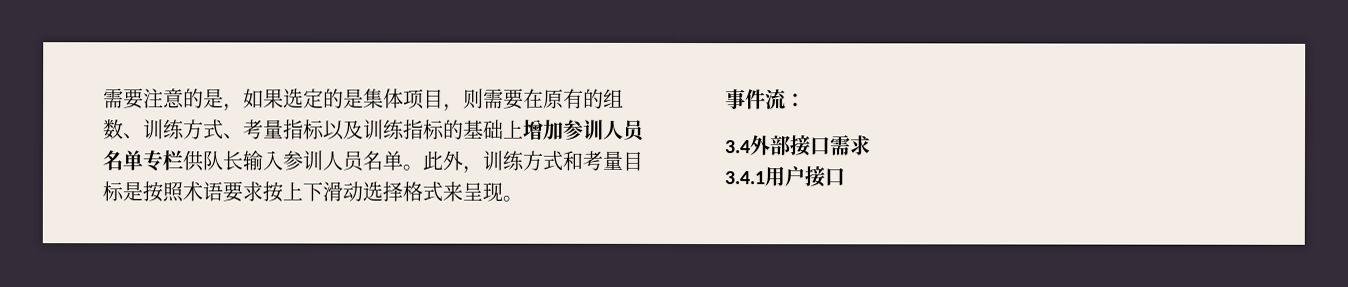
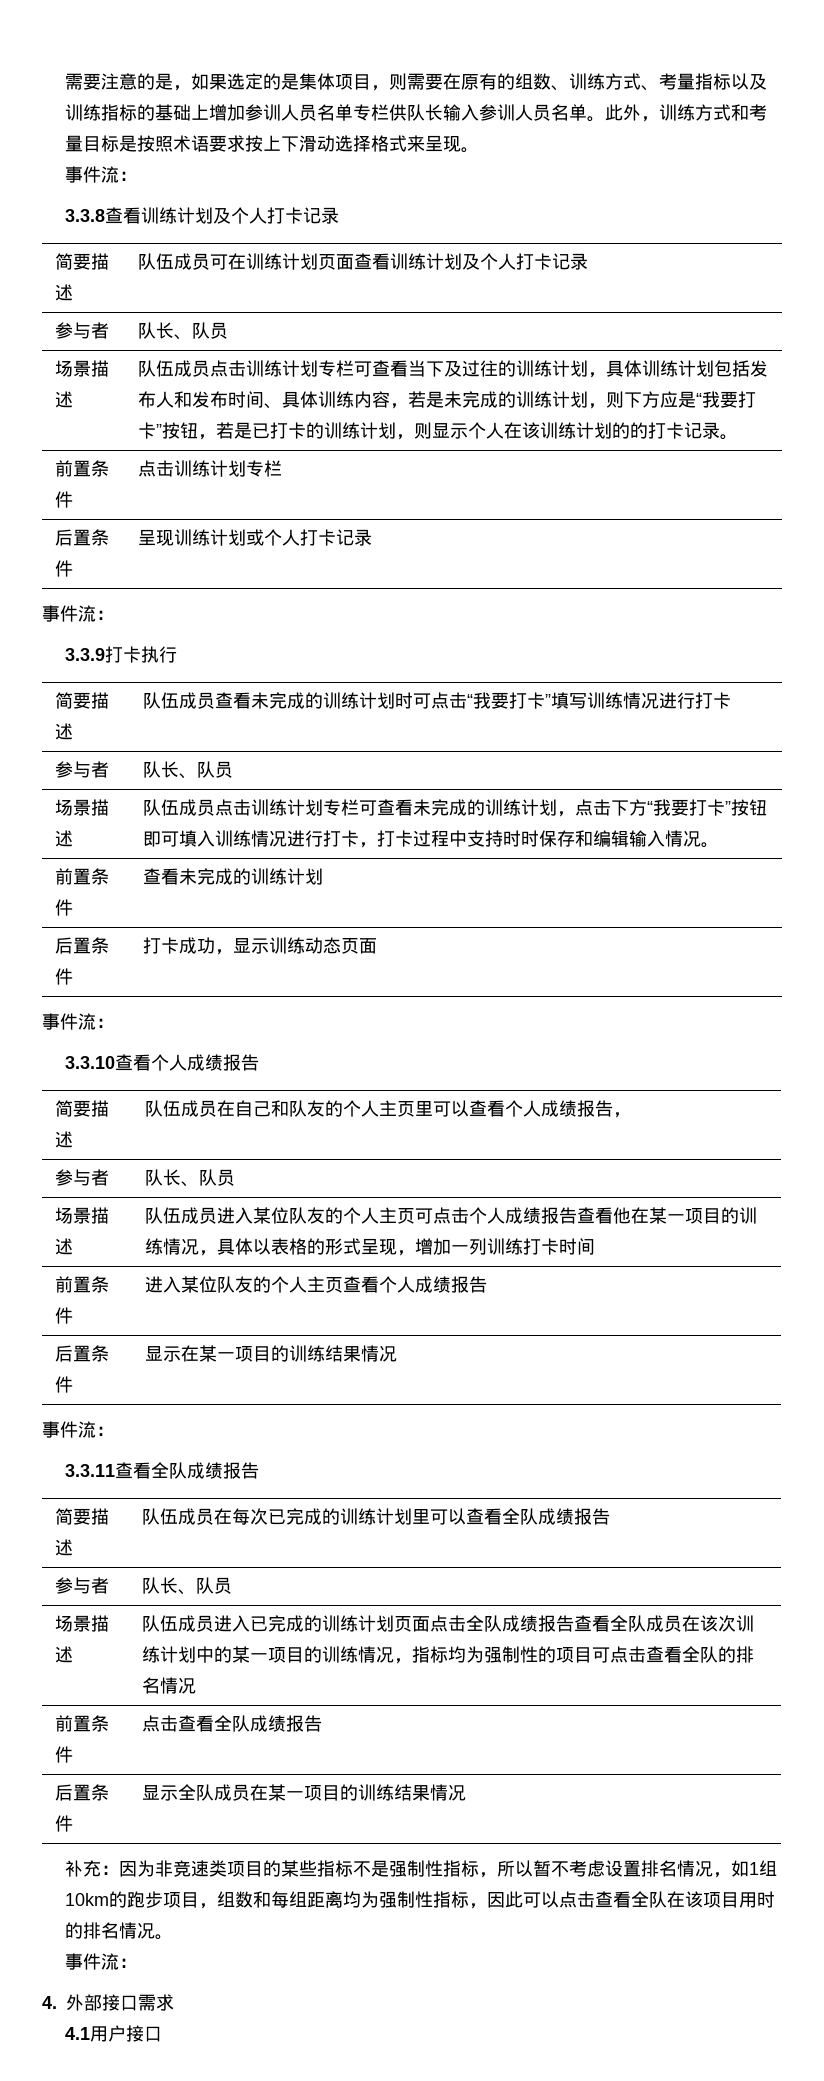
- 3.4外部接口需求
+ 3.3.8查看训练计划及个人打卡记录
+ 简要描述 | 队伍成员可在训练计划页面查看训练计划及个人打卡记录
+ 参与者 | 队长、队员
+ 场景描述 | 队伍成员点击训练计划专栏可查看当下及过往的训练计划，具体训练计划包括发布人和发布时间、具体训练内容，若是未完成的训练计划，则下方应是“我要打卡”按钮，若是已打卡的训练计划，则显示个人在该训练计划的的打卡记录。
+ 前置条件 | 点击训练计划专栏
+ 后置条件 | 呈现训练计划或个人打卡记录
+ 事件流：
+ 3.3.9打卡执行
+ 简要描述 | 队伍成员查看未完成的训练计划时可点击“我要打卡”填写训练情况进行打卡
+ 参与者 | 队长、队员
+ 场景描述 | 队伍成员点击训练计划专栏可查看未完成的训练计划，点击下方“我要打卡”按钮即可填入训练情况进行打卡，打卡过程中支持时时保存和编辑输入情况。
+ 前置条件 | 查看未完成的训练计划
+ 后置条件 | 打卡成功，显示训练动态页面
+ 事件流：
+ 3.3.10查看个人成绩报告
+ 简要描述 | 队伍成员在自己和队友的个人主页里可以查看个人成绩报告，
+ 参与者 | 队长、队员
+ 场景描述 | 队伍成员进入某位队友的个人主页可点击个人成绩报告查看他在某一项目的训练情况，具体以表格的形式呈现，增加一列训练打卡时间
+ 前置条件 | 进入某位队友的个人主页查看个人成绩报告
+ 后置条件 | 显示在某一项目的训练结果情况
+ 事件流：
+ 3.3.11查看全队成绩报告
+ 简要描述 | 队伍成员在每次已完成的训练计划里可以查看全队成绩报告
+ 参与者 | 队长、队员
+ 场景描述 | 队伍成员进入已完成的训练计划页面点击全队成绩报告查看全队成员在该次训练计划中的某一项目的训练情况，指标均为强制性的项目可点击查看全队的排名情况
+ 前置条件 | 点击查看全队成绩报告
+ 后置条件 | 显示全队成员在某一项目的训练结果情况
+ 补充：因为非竞速类项目的某些指标不是强制性指标，所以暂不考虑设置排名情况，如1组10km的跑步项目，组数和每组距离均为强制性指标，因此可以点击查看全队在该项目用时的排名情况。
+ 事件流：
+ 4.外部接口需求
- 3.4.1用户接口
+ 4.1用户接口

